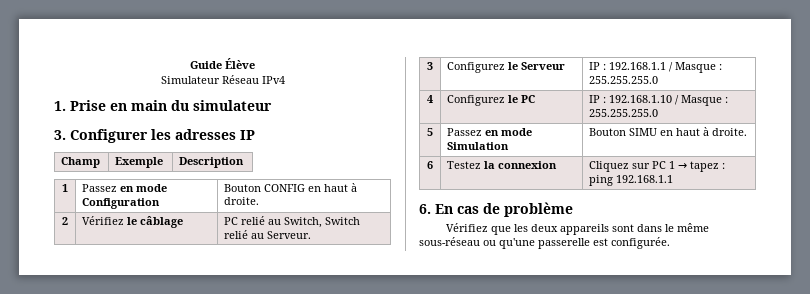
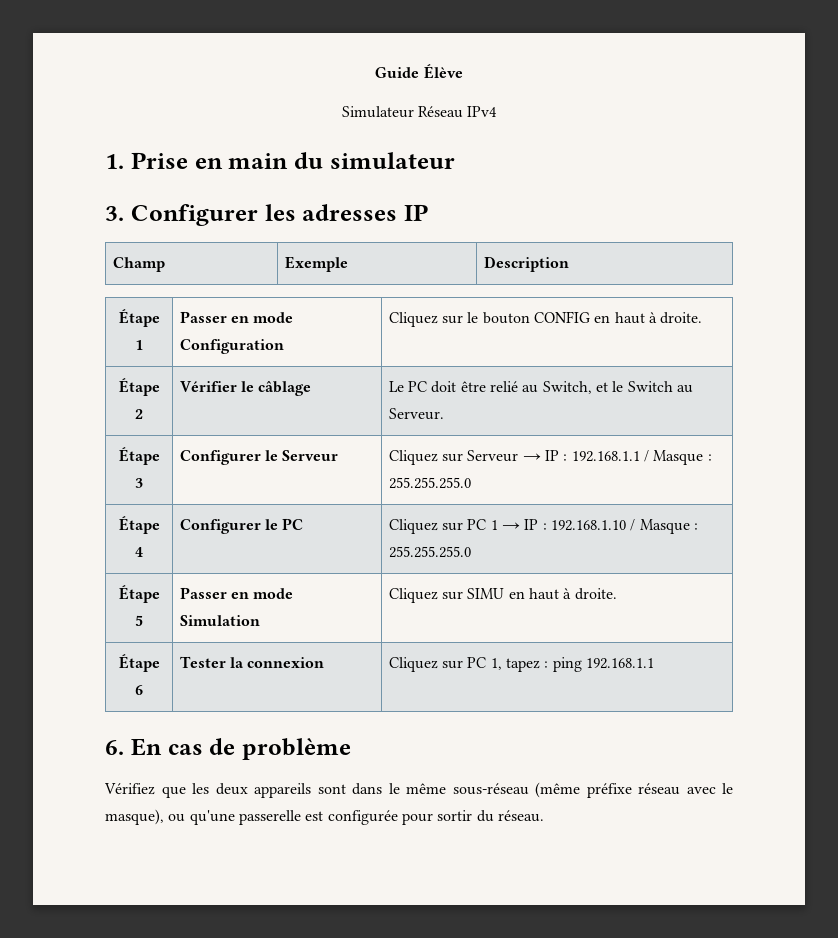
- 1 | Passez en mode Configuration | Bouton CONFIG en haut à droite.
+ Étape 1 | Passer en mode Configuration | Cliquez sur le bouton CONFIG en haut à droite.
- 2 | Vérifiez le câblage | PC relié au Switch, Switch relié au Serveur.
+ Étape 2 | Vérifier le câblage | Le PC doit être relié au Switch, et le Switch au Serveur.
- 3 | Configurez le Serveur | IP : 192.168.1.1 / Masque : 255.255.255.0
+ Étape 3 | Configurer le Serveur | Cliquez sur Serveur → IP : 192.168.1.1 / Masque : 255.255.255.0
- 4 | Configurez le PC | IP : 192.168.1.10 / Masque : 255.255.255.0
+ Étape 4 | Configurer le PC | Cliquez sur PC 1 → IP : 192.168.1.10 / Masque : 255.255.255.0
- 5 | Passez en mode Simulation | Bouton SIMU en haut à droite.
+ Étape 5 | Passer en mode Simulation | Cliquez sur SIMU en haut à droite.
- 6 | Testez la connexion | Cliquez sur PC 1 → tapez : ping 192.168.1.1
+ Étape 6 | Tester la connexion | Cliquez sur PC 1, tapez : ping 192.168.1.1
- Vérifiez que les deux appareils sont dans le même sous-réseau ou qu'une passerelle est configurée.
+ Vérifiez que les deux appareils sont dans le même sous-réseau (même préfixe réseau avec le masque), ou qu'une passerelle est configurée pour sortir du réseau.

